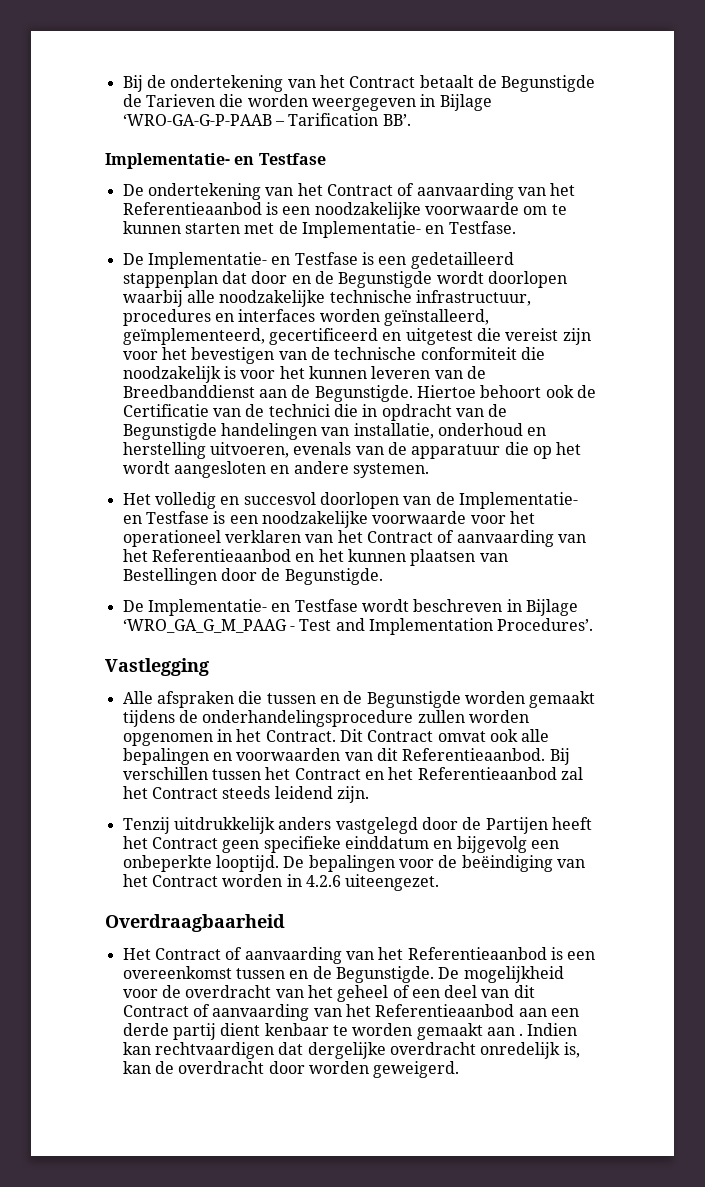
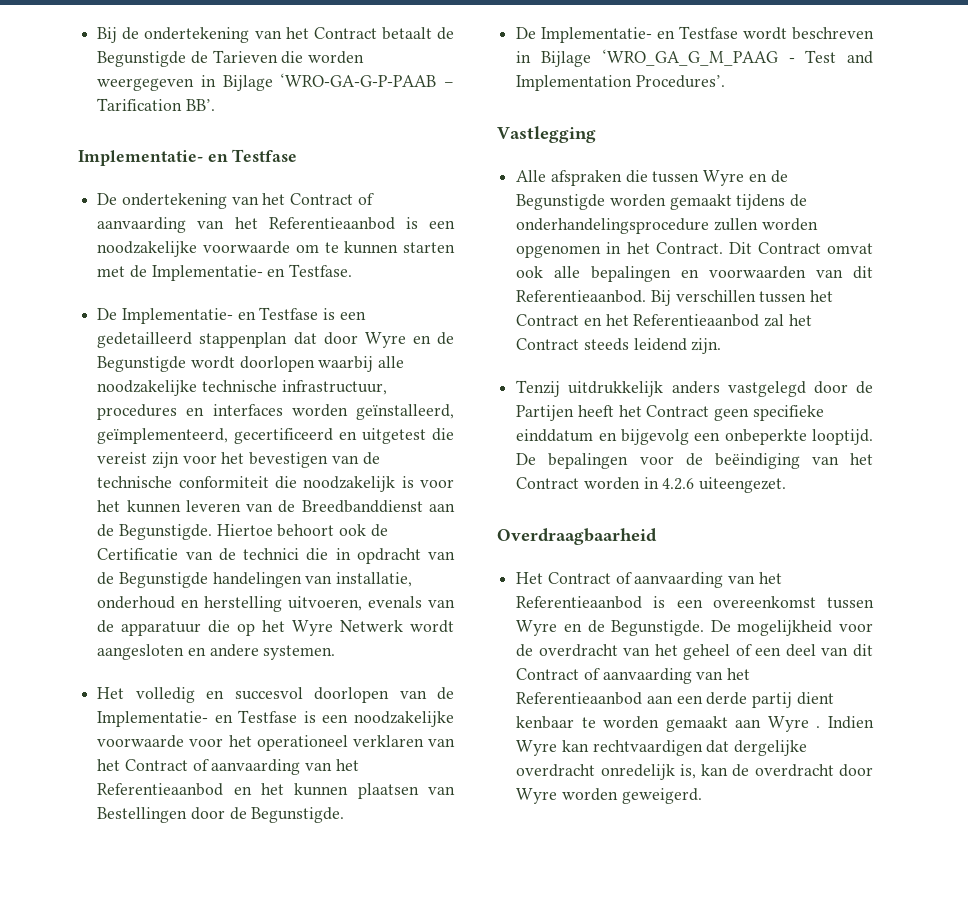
- De Implementatie- en Testfase is een gedetailleerd stappenplan dat door en de Begunstigde wordt doorlopen waarbij alle noodzakelijke technische infrastructuur, procedures en interfaces worden geïnstalleerd, geïmplementeerd, gecertificeerd en uitgetest die vereist zijn voor het bevestigen van de technische conformiteit die noodzakelijk is voor het kunnen leveren van de Breedbanddienst aan de Begunstigde.
+ De Implementatie- en Testfase is een gedetailleerd stappenplan dat door Wyre en de Begunstigde wordt doorlopen waarbij alle noodzakelijke technische infrastructuur, procedures en interfaces worden geïnstalleerd, geïmplementeerd, gecertificeerd en uitgetest die vereist zijn voor het bevestigen van de technische conformiteit die noodzakelijk is voor het kunnen leveren van de Breedbanddienst aan de Begunstigde.
- Hiertoe behoort ook de Certificatie van de technici die in opdracht van de Begunstigde handelingen van installatie, onderhoud en herstelling uitvoeren, evenals van de apparatuur die op het wordt aangesloten en andere systemen.
+ Hiertoe behoort ook de Certificatie van de technici die in opdracht van de Begunstigde handelingen van installatie, onderhoud en herstelling uitvoeren, evenals van de apparatuur die op het Wyre Netwerk wordt aangesloten en andere systemen.
- Alle afspraken die tussen en de Begunstigde worden gemaakt tijdens de onderhandelingsprocedure zullen worden opgenomen in het Contract.
+ Alle afspraken die tussen Wyre en de Begunstigde worden gemaakt tijdens de onderhandelingsprocedure zullen worden opgenomen in het Contract.
- Het Contract of aanvaarding van het Referentieaanbod is een overeenkomst tussen en de Begunstigde.
+ Het Contract of aanvaarding van het Referentieaanbod is een overeenkomst tussen Wyre en de Begunstigde.
- De mogelijkheid voor de overdracht van het geheel of een deel van dit Contract of aanvaarding van het Referentieaanbod aan een derde partij dient kenbaar te worden gemaakt aan .
+ De mogelijkheid voor de overdracht van het geheel of een deel van dit Contract of aanvaarding van het Referentieaanbod aan een derde partij dient kenbaar te worden gemaakt aan Wyre .
- Indien kan rechtvaardigen dat dergelijke overdracht onredelijk is, kan de overdracht door worden geweigerd.
+ Indien Wyre kan rechtvaardigen dat dergelijke overdracht onredelijk is, kan de overdracht door Wyre worden geweigerd.

